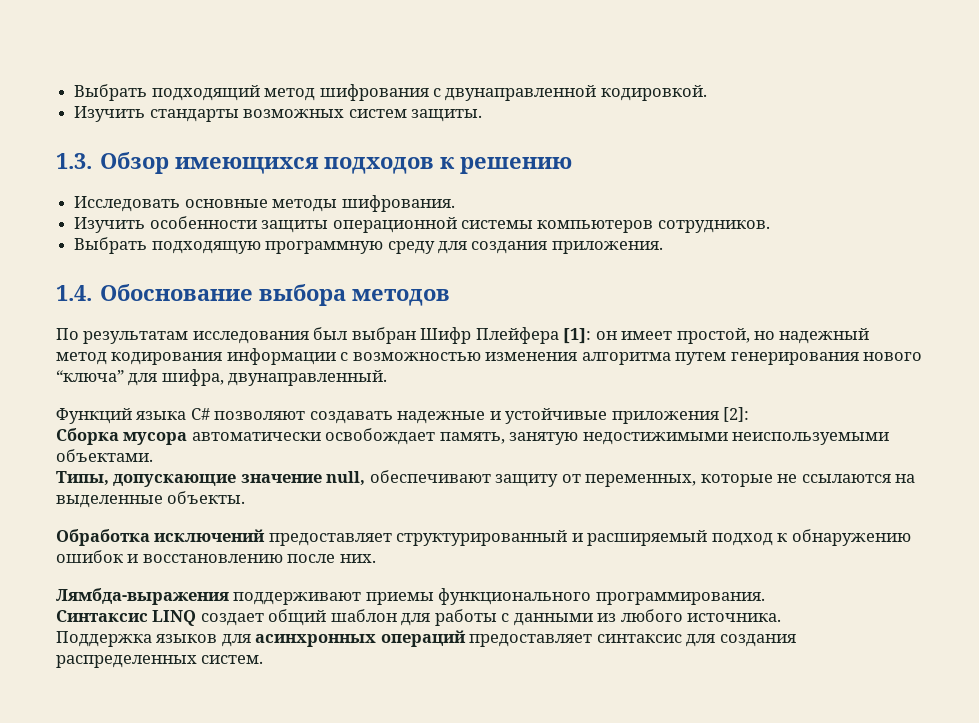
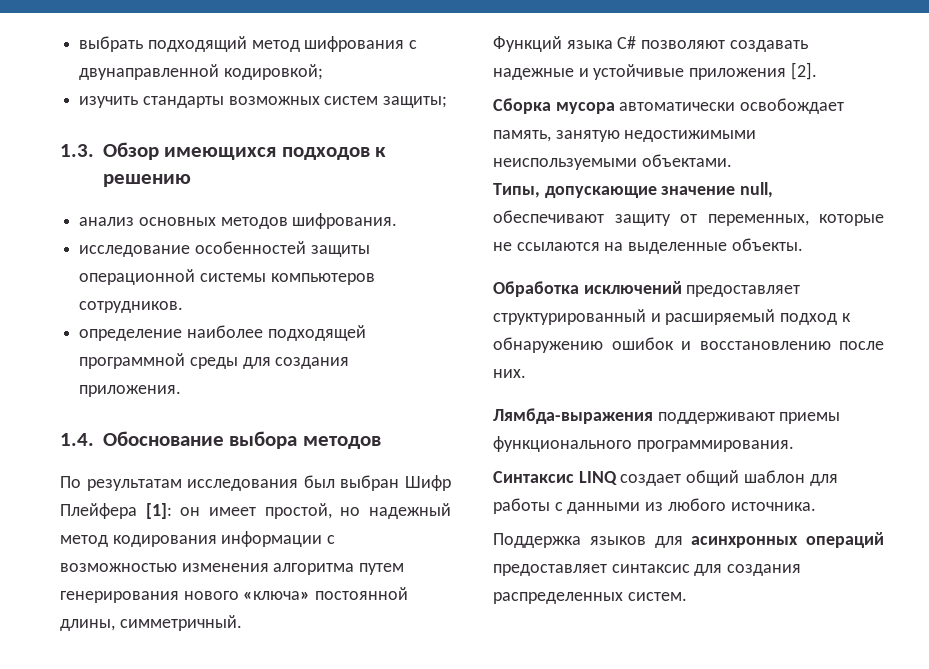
- Выбрать подходящий метод шифрования с двунаправленной кодировкой.
- Изучить стандарты возможных систем защиты.
+ выбрать подходящий метод шифрования с двунаправленной кодировкой;
+ изучить стандарты возможных систем защиты;
- Исследовать основные методы шифрования.
+ анализ основных методов шифрования.
- Изучить особенности защиты операционной системы компьютеров сотрудников.
+ исследование особенностей защиты операционной системы компьютеров сотрудников.
- Выбрать подходящую программную среду для создания приложения.
+ определение наиболее подходящей программной среды для создания приложения.
- По результатам исследования был выбран Шифр Плейфера [1]: он имеет простой, но надежный метод кодирования информации с возможностью изменения алгоритма путем генерирования нового “ключа” для шифра, двунаправленный.
+ По результатам исследования был выбран Шифр Плейфера [1]: он имеет простой, но надежный метод кодирования информации с возможностью изменения алгоритма путем генерирования нового «ключа» постоянной длины, симметричный.
- Функций языка C# позволяют создавать надежные и устойчивые приложения [2]:
+ Функций языка C# позволяют создавать надежные и устойчивые приложения [2].

